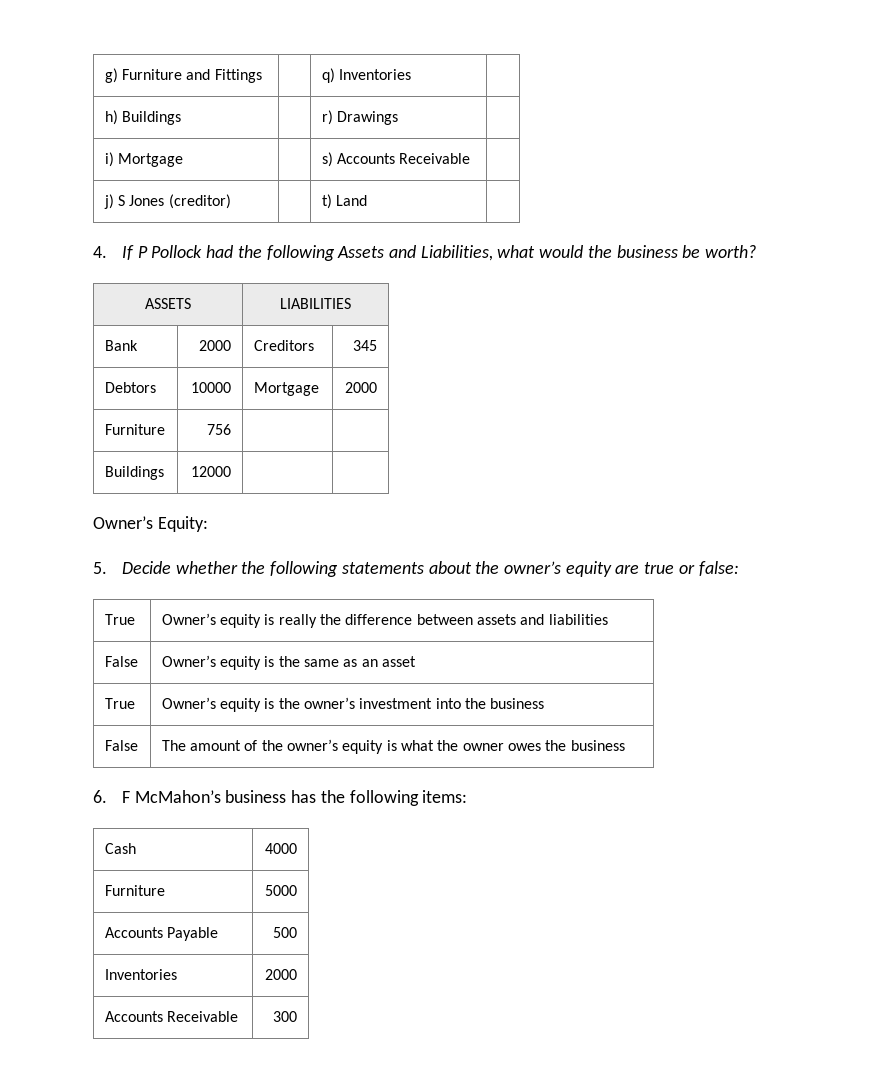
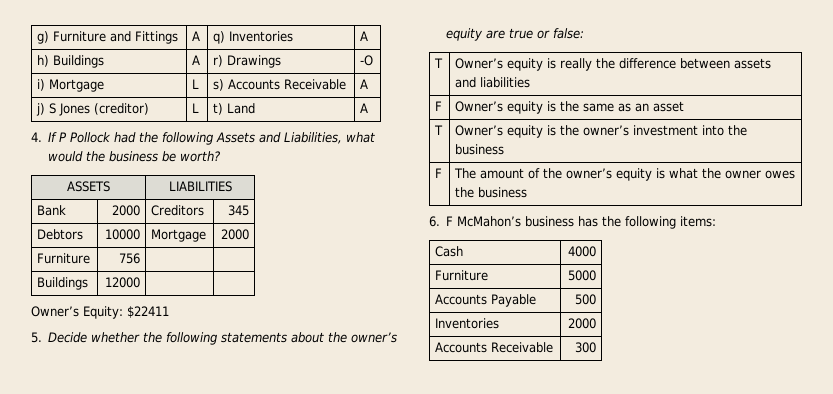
- g) Furniture and Fittings | | q) Inventories |
+ g) Furniture and Fittings | A | q) Inventories | A
- h) Buildings | | r) Drawings |
+ h) Buildings | A | r) Drawings | -O
- i) Mortgage | | s) Accounts Receivable |
+ i) Mortgage | L | s) Accounts Receivable | A
- j) S Jones (creditor) | | t) Land |
+ j) S Jones (creditor) | L | t) Land | A
- Owner’s Equity:
+ Owner’s Equity: $22411
- True | Owner’s equity is really the difference between assets and liabilities
+ T | Owner’s equity is really the difference between assets and liabilities
- False | Owner’s equity is the same as an asset
+ F | Owner’s equity is the same as an asset
- True | Owner’s equity is the owner’s investment into the business
+ T | Owner’s equity is the owner’s investment into the business
- False | The amount of the owner’s equity is what the owner owes the business
+ F | The amount of the owner’s equity is what the owner owes the business

